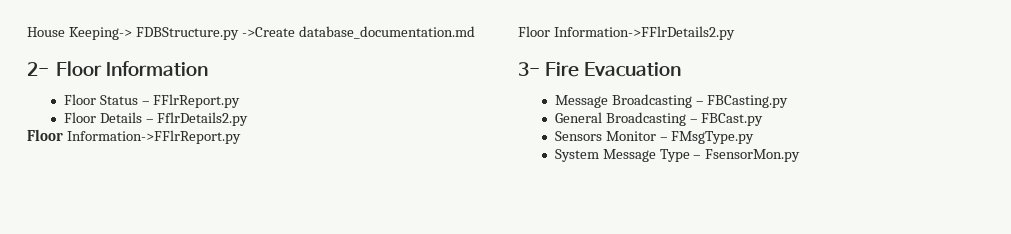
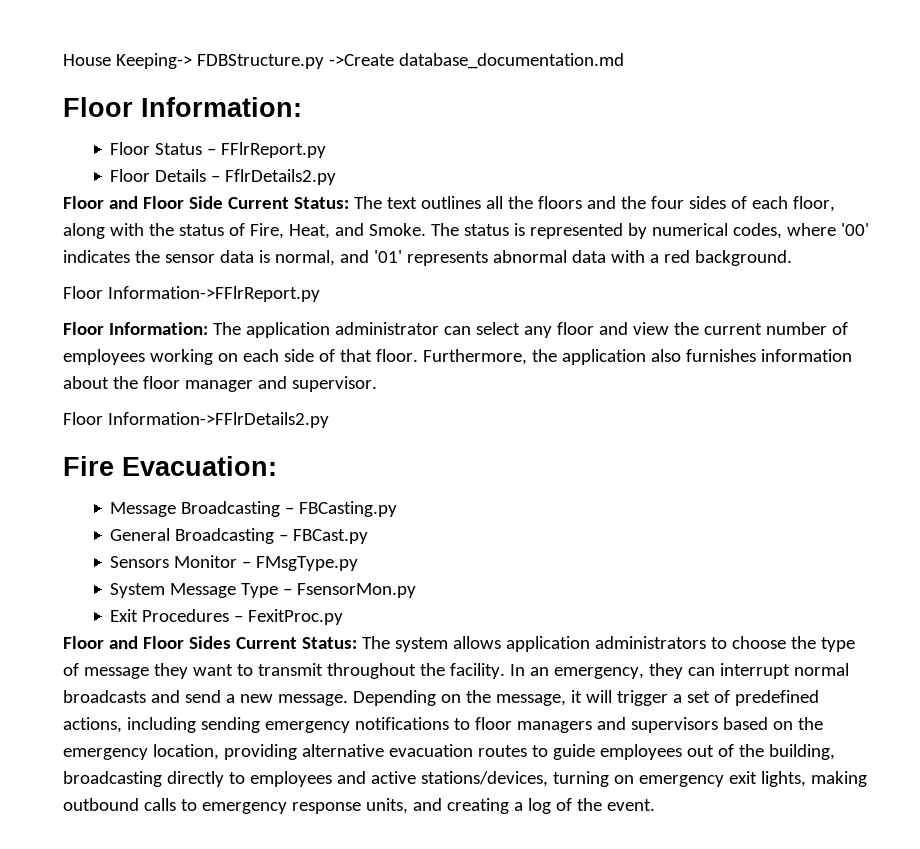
  House Keeping-> FDBStructure.py ->Create database_documentation.md
- 2- Floor Information
+ Floor Information:
+ Floor and Floor Side Current Status: The text outlines all the floors and the four sides of each floor, along with the status of Fire, Heat, and Smoke. The status is represented by numerical codes, where '00' indicates the sensor data is normal, and '01' represents abnormal data with a red background.
  Floor Information->FFlrReport.py
+ Floor Information: The application administrator can select any floor and view the current number of employees working on each side of that floor. Furthermore, the application also furnishes information about the floor manager and supervisor.
- 3- Fire Evacuation
+ Fire Evacuation:
+ Exit Procedures – FexitProc.py
+ Floor and Floor Sides Current Status: The system allows application administrators to choose the type of message they want to transmit throughout the facility. In an emergency, they can interrupt normal broadcasts and send a new message. Depending on the message, it will trigger a set of predefined actions, including sending emergency notifications to floor managers and supervisors based on the emergency location, providing alternative evacuation routes to guide employees out of the building, broadcasting directly to employees and active stations/devices, turning on emergency exit lights, making outbound calls to emergency response units, and creating a log of the event.

